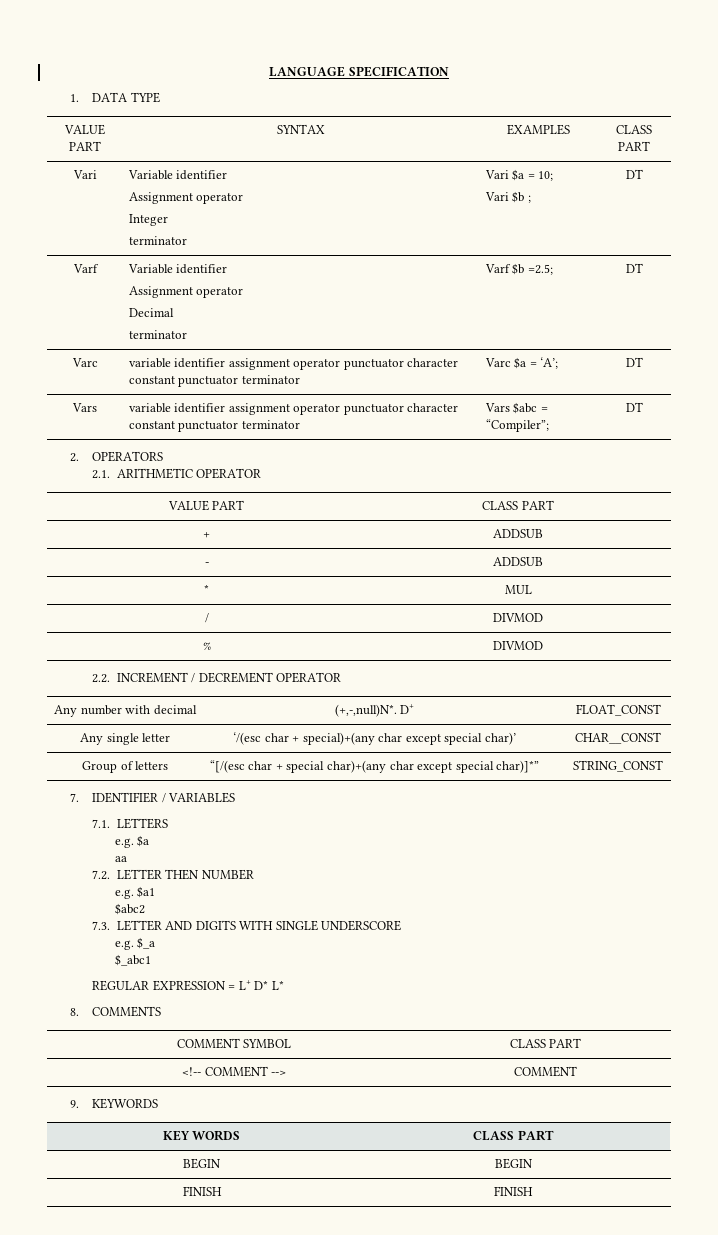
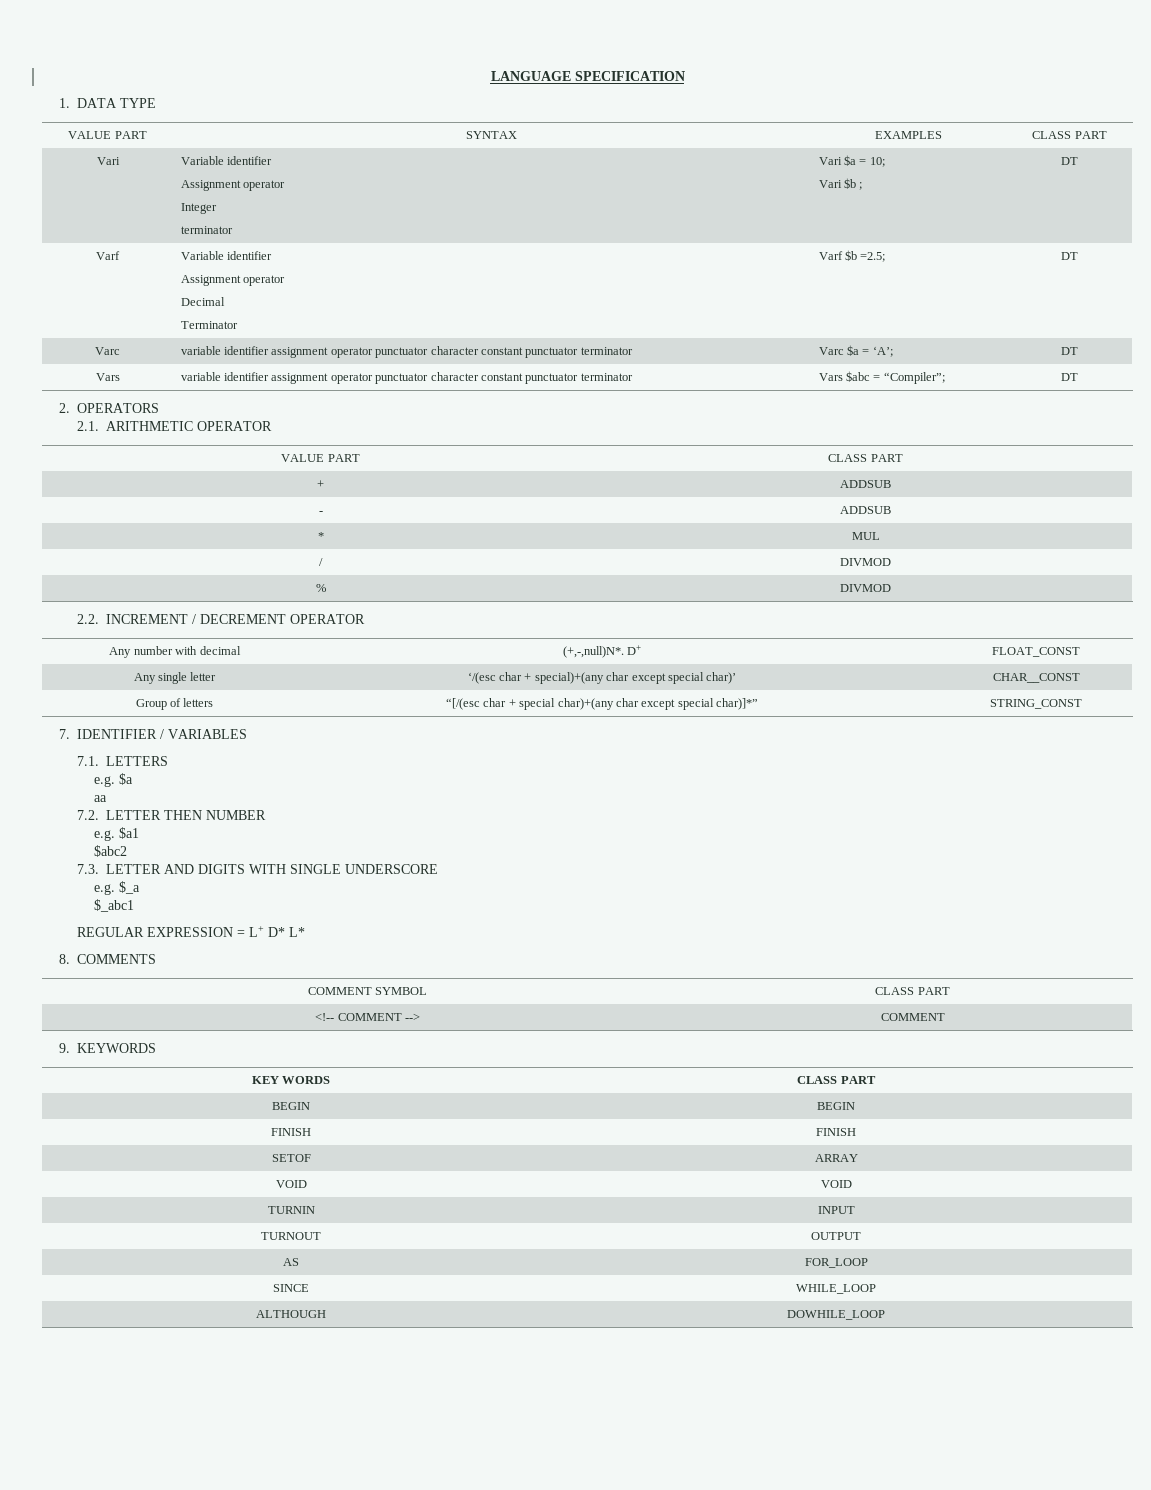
  Varf | Variable identifier
  Assignment operator
  Decimal
- terminator | Varf $b =2.5; | DT
+ Terminator | Varf $b =2.5; | DT
+ SETOF | ARRAY
+ VOID | VOID
+ TURNIN | INPUT
+ TURNOUT | OUTPUT
+ AS | FOR_LOOP
+ SINCE | WHILE_LOOP
+ ALTHOUGH | DOWHILE_LOOP

